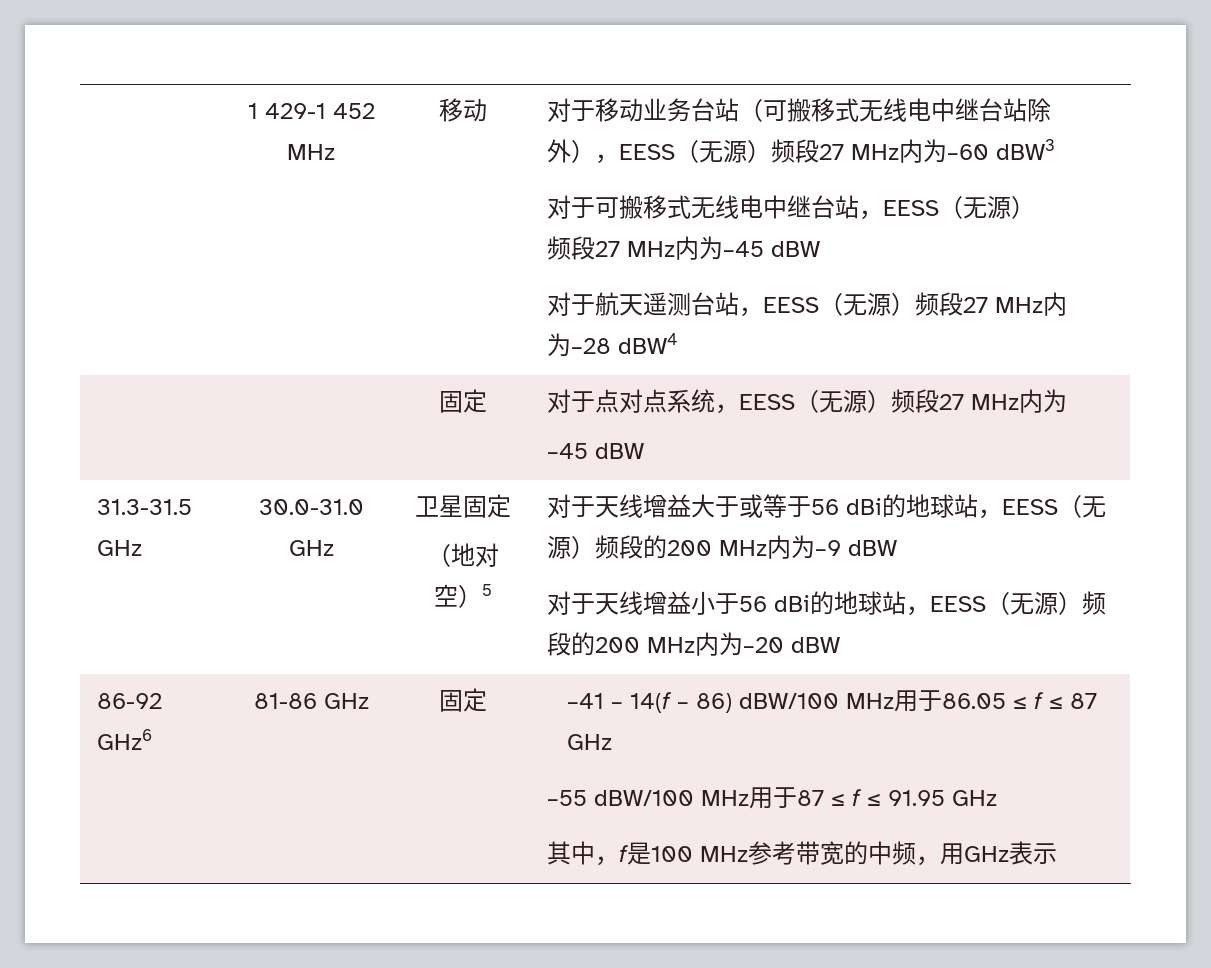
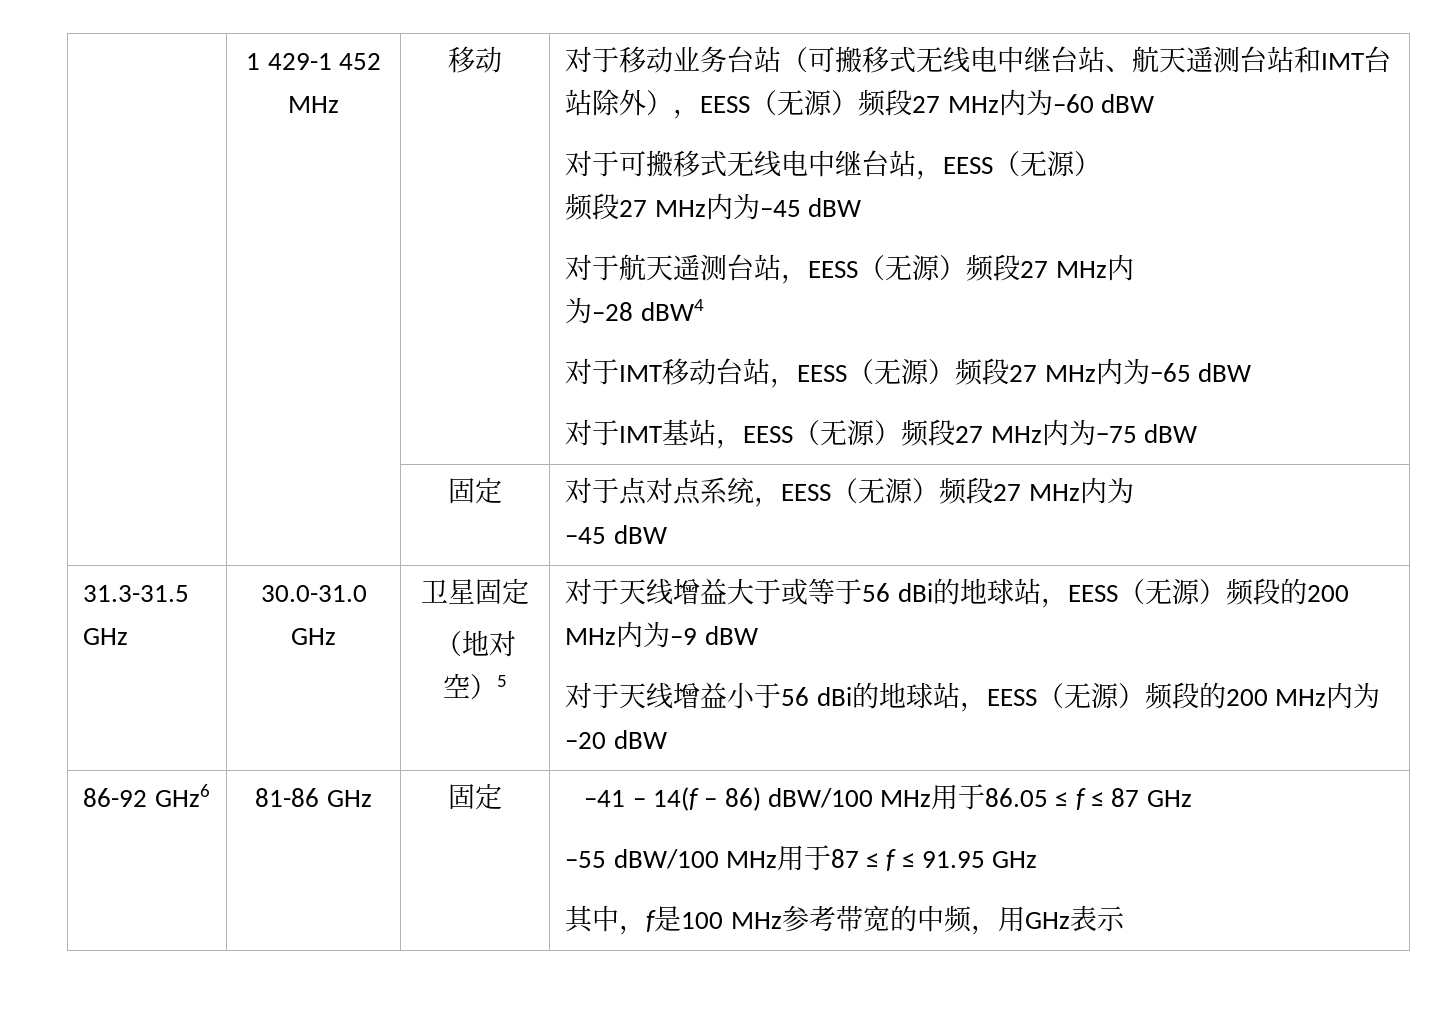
- 对于移动业务台站（可搬移式无线电中继台站除外），EESS（无源）频段27 MHz内为–60 dBW3
+ 对于移动业务台站（可搬移式无线电中继台站、航天遥测台站和IMT台站除外），EESS（无源）频段27 MHz内为–60 dBW
+ 对于IMT移动台站，EESS（无源）频段27 MHz内为−65 dBW
+ 对于IMT基站，EESS（无源）频段27 MHz内为−75 dBW

